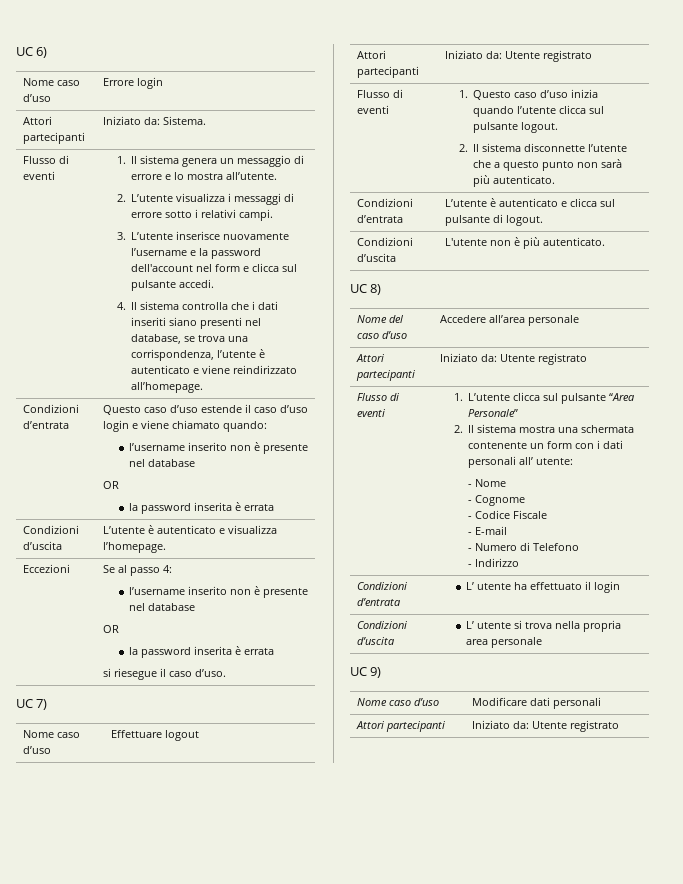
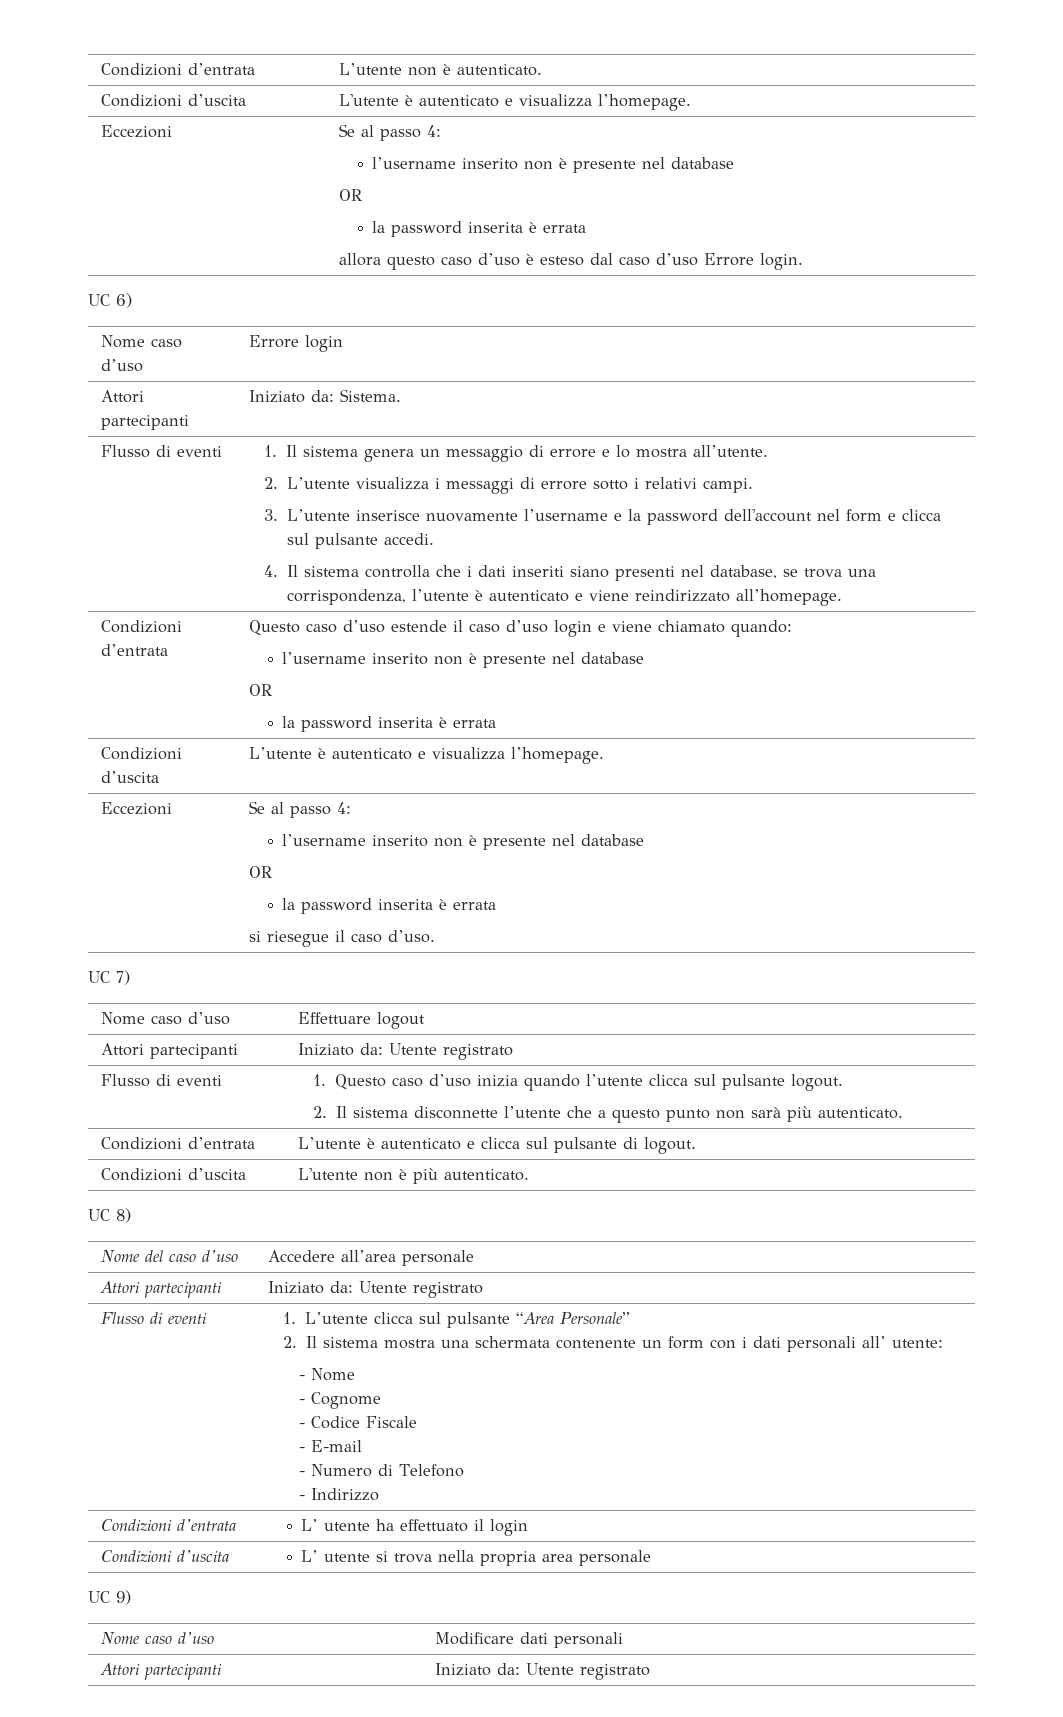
+ Condizioni d’entrata | L’utente non è autenticato.
+ Condizioni d’uscita | L'utente è autenticato e visualizza l’homepage.
+ Eccezioni | Se al passo 4:
+ l’username inserito non è presente nel database
+ OR
+ la password inserita è errata
+ allora questo caso d’uso è esteso dal caso d’uso Errore login.

